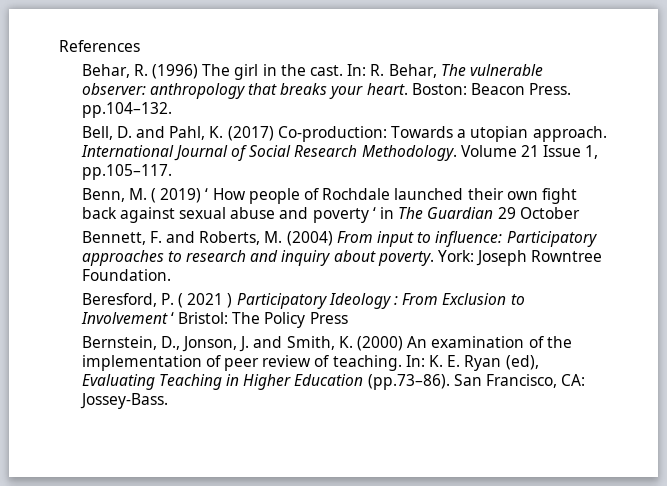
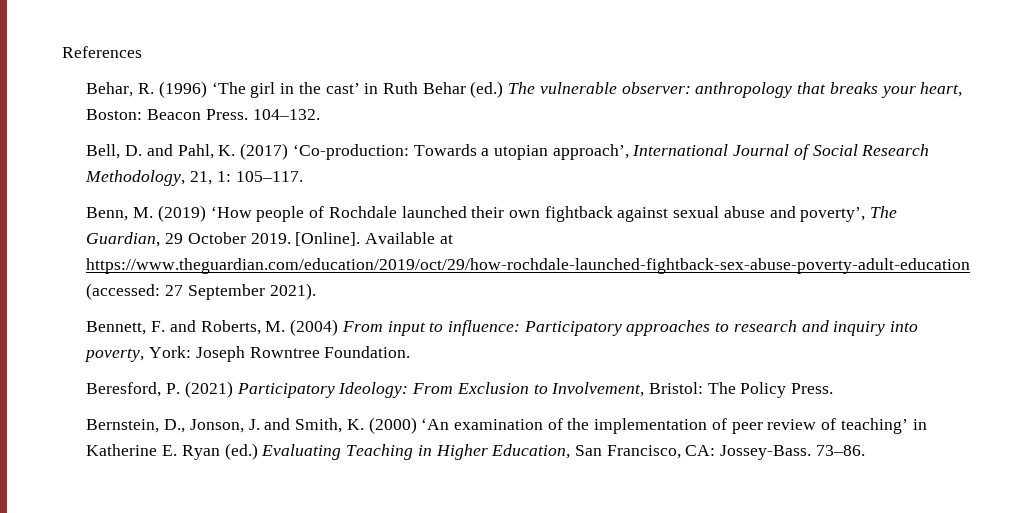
- Behar, R. (1996) The girl in the cast. In: R. Behar, The vulnerable observer: anthropology that breaks your heart. Boston: Beacon Press. pp.104–132.
+ Behar, R. (1996) ‘The girl in the cast’ in Ruth Behar (ed.) The vulnerable observer: anthropology that breaks your heart, Boston: Beacon Press. 104–132.
- Bell, D. and Pahl, K. (2017) Co-production: Towards a utopian approach. International Journal of Social Research Methodology. Volume 21 Issue 1, pp.105–117.
- Benn, M. ( 2019) ‘ How people of Rochdale launched their own fight back against sexual abuse and poverty ‘ in The Guardian 29 October
+ Bell, D. and Pahl, K. (2017) ‘Co-production: Towards a utopian approach’, International Journal of Social Research Methodology, 21, 1: 105–117.
+ Benn, M. (2019) ‘How people of Rochdale launched their own fightback against sexual abuse and poverty’, The Guardian, 29 October 2019. [Online]. Available at https://www.theguardian.com/education/2019/oct/29/how-rochdale-launched-fightback-sex-abuse-poverty-adult-education (accessed: 27 September 2021).
- Bennett, F. and Roberts, M. (2004) From input to influence: Participatory approaches to research and inquiry about poverty. York: Joseph Rowntree Foundation.
+ Bennett, F. and Roberts, M. (2004) From input to influence: Participatory approaches to research and inquiry into poverty, York: Joseph Rowntree Foundation.
- Beresford, P. ( 2021 ) Participatory Ideology : From Exclusion to Involvement ‘ Bristol: The Policy Press
+ Beresford, P. (2021) Participatory Ideology: From Exclusion to Involvement, Bristol: The Policy Press.
- Bernstein, D., Jonson, J. and Smith, K. (2000) An examination of the implementation of peer review of teaching. In: K. E. Ryan (ed), Evaluating Teaching in Higher Education (pp.73–86). San Francisco, CA: Jossey-Bass.
+ Bernstein, D., Jonson, J. and Smith, K. (2000) ‘An examination of the implementation of peer review of teaching’ in Katherine E. Ryan (ed.) Evaluating Teaching in Higher Education, San Francisco, CA: Jossey-Bass.
+ 73–86.

